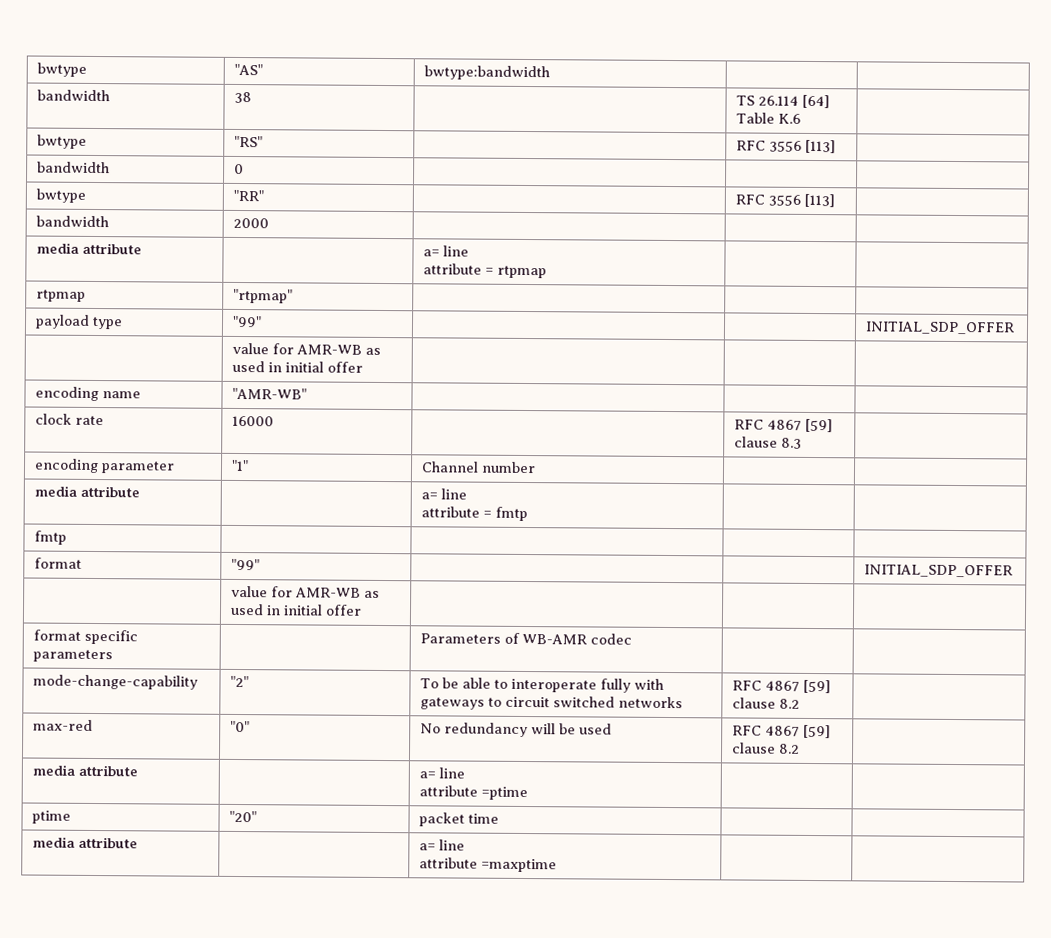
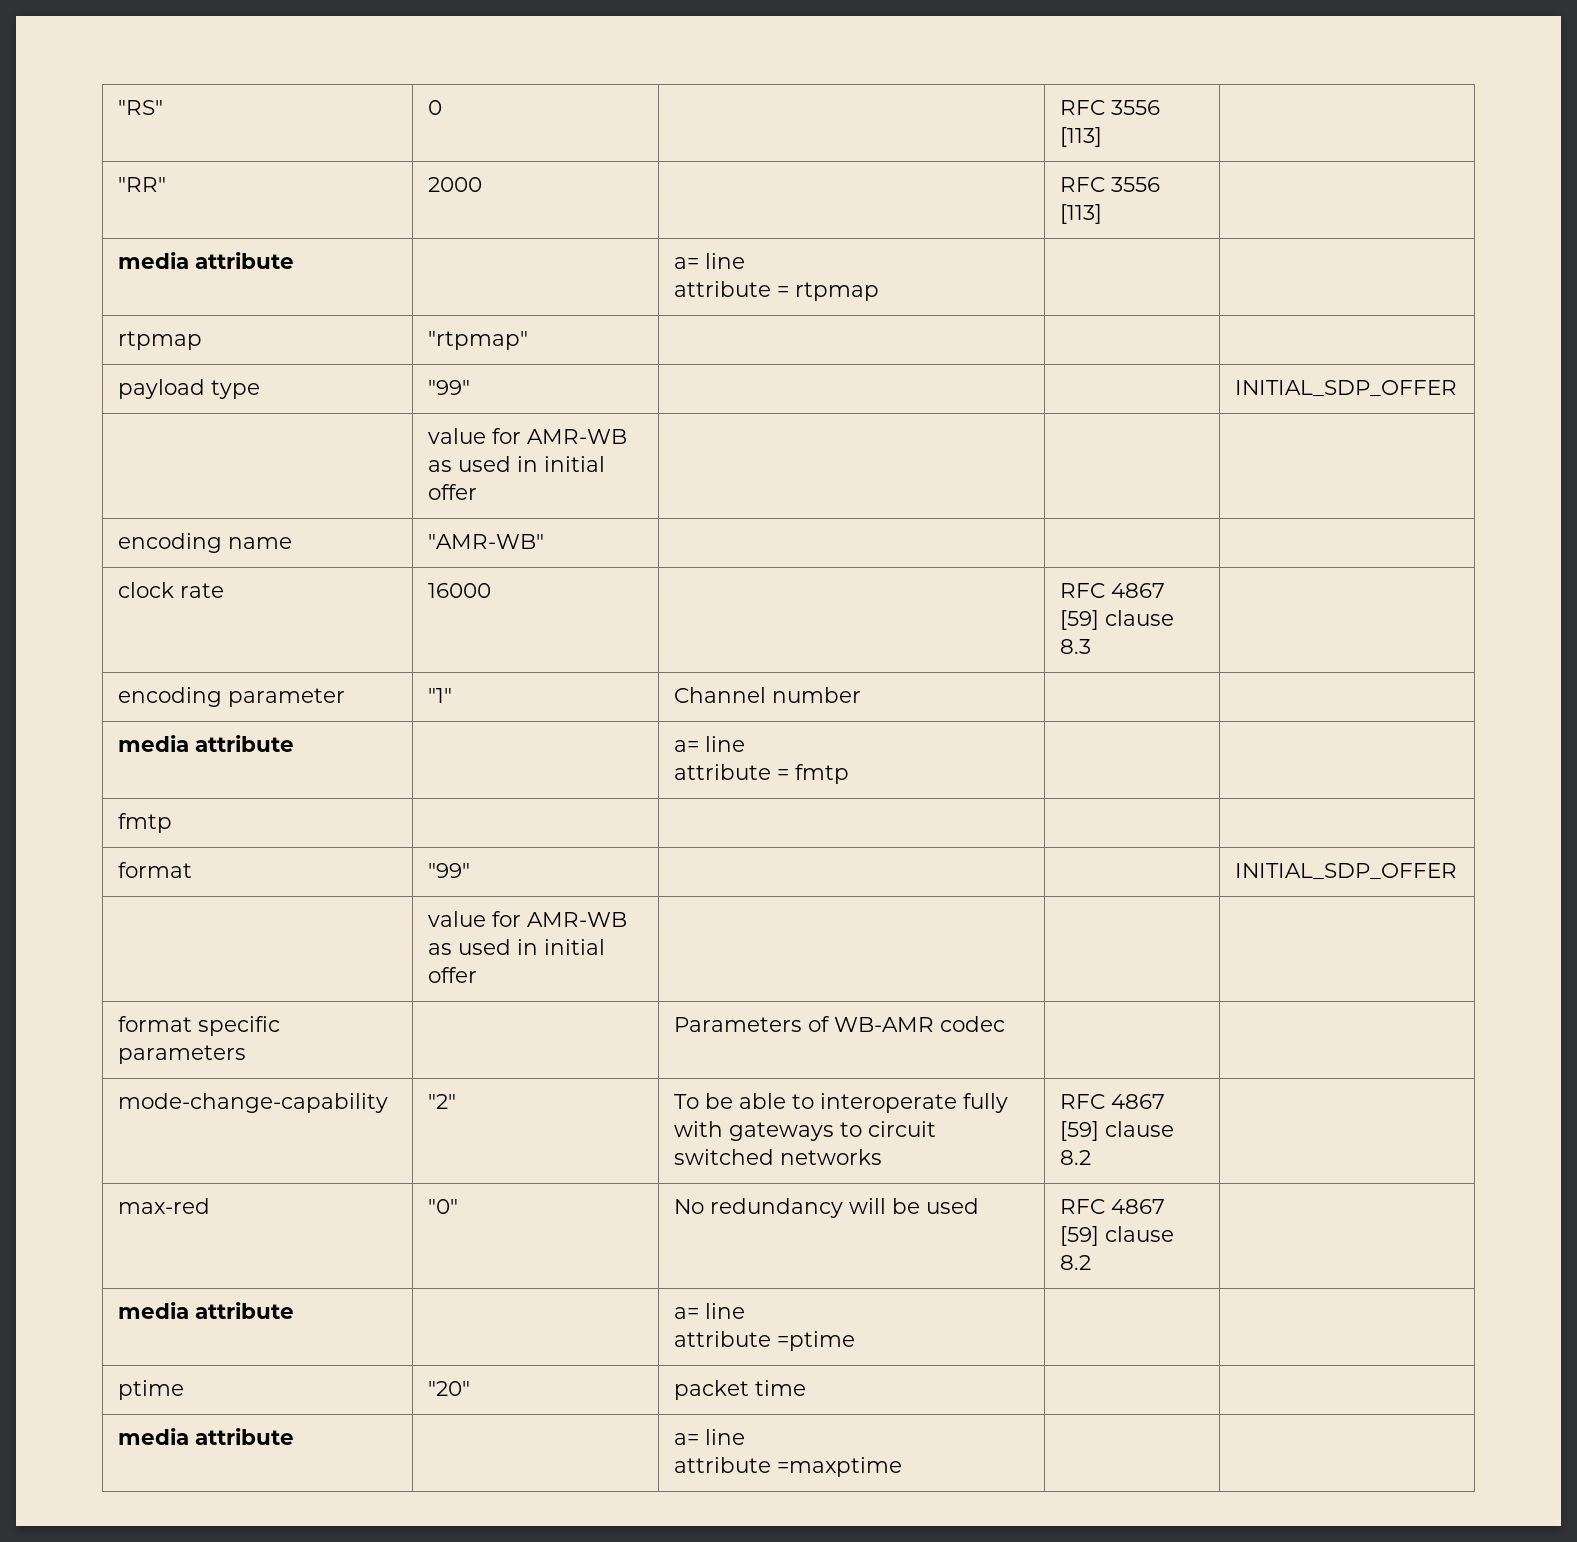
- bwtype | "AS" | bwtype:bandwidth | |
- bandwidth | 38 | | TS 26.114 [64] Table K.6 |
- bwtype | "RS" | | RFC 3556 [113] |
- bandwidth | 0 | | |
- bwtype | "RR" | | RFC 3556 [113] |
- bandwidth | 2000 | | |
+ "RS" | 0 | | RFC 3556 [113] |
+ "RR" | 2000 | | RFC 3556 [113] |

